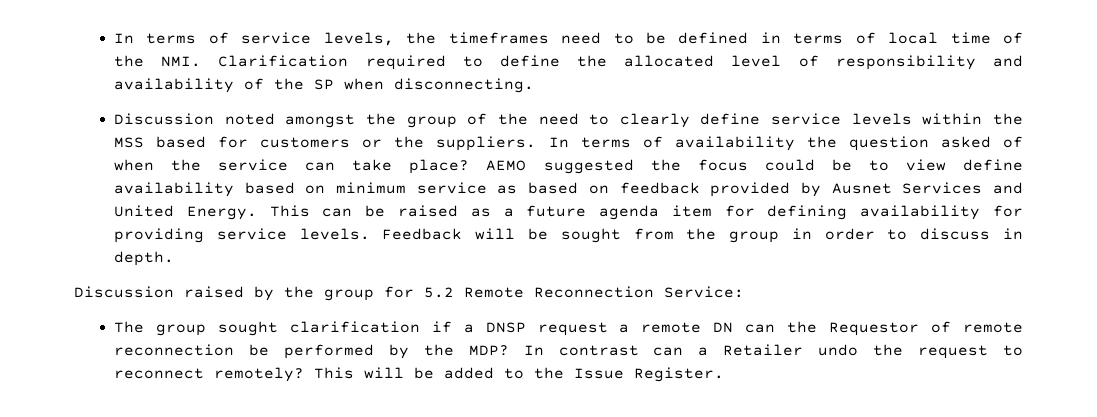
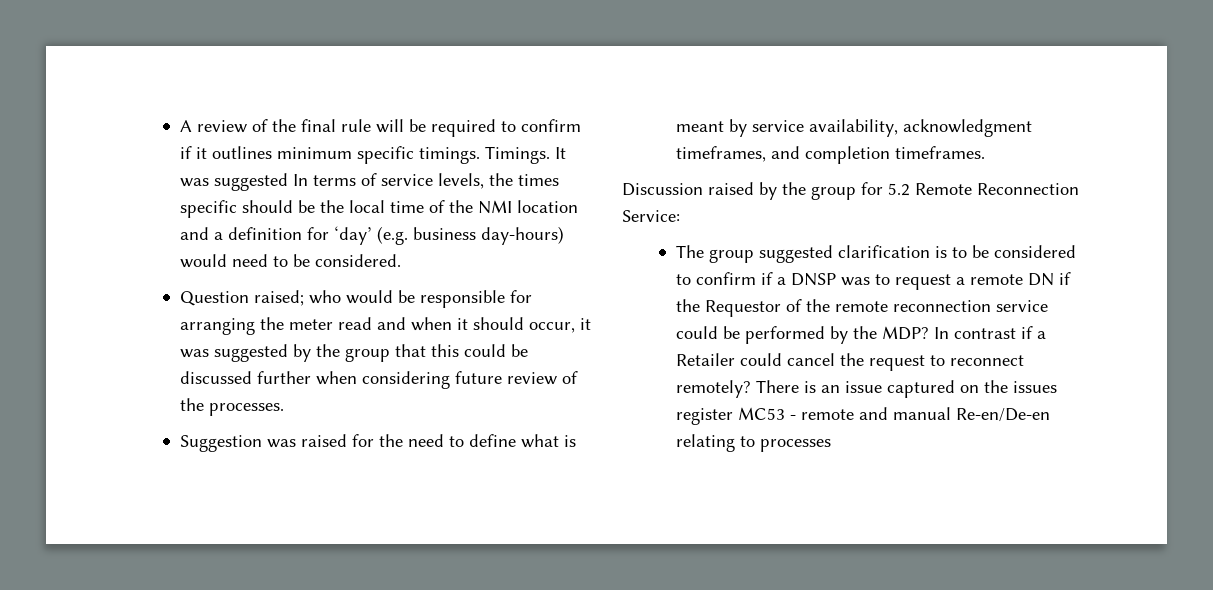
- In terms of service levels, the timeframes need to be defined in terms of local time of the NMI. Clarification required to define the allocated level of responsibility and availability of the SP when disconnecting.
- Discussion noted amongst the group of the need to clearly define service levels within the MSS based for customers or the suppliers. In terms of availability the question asked of when the service can take place? AEMO suggested the focus could be to view define availability based on minimum service as based on feedback provided by Ausnet Services and United Energy. This can be raised as a future agenda item for defining availability for providing service levels. Feedback will be sought from the group in order to discuss in depth.
+ A review of the final rule will be required to confirm if it outlines minimum specific timings. Timings. It was suggested In terms of service levels, the times specific should be the local time of the NMI location and a definition for ‘day’ (e.g. business day-hours) would need to be considered.
+ Question raised; who would be responsible for arranging the meter read and when it should occur, it was suggested by the group that this could be discussed further when considering future review of the processes.
+ Suggestion was raised for the need to define what is meant by service availability, acknowledgment timeframes, and completion timeframes.
- The group sought clarification if a DNSP request a remote DN can the Requestor of remote reconnection be performed by the MDP?
+ The group suggested clarification is to be considered to confirm if a DNSP was to request a remote DN if the Requestor of the remote reconnection service could be performed by the MDP?
- In contrast can a Retailer undo the request to reconnect remotely?
+ In contrast if a Retailer could cancel the request to reconnect remotely?
- This will be added to the Issue Register.
+ There is an issue captured on the issues register MC53 - remote and manual Re-en/De-en relating to processes

